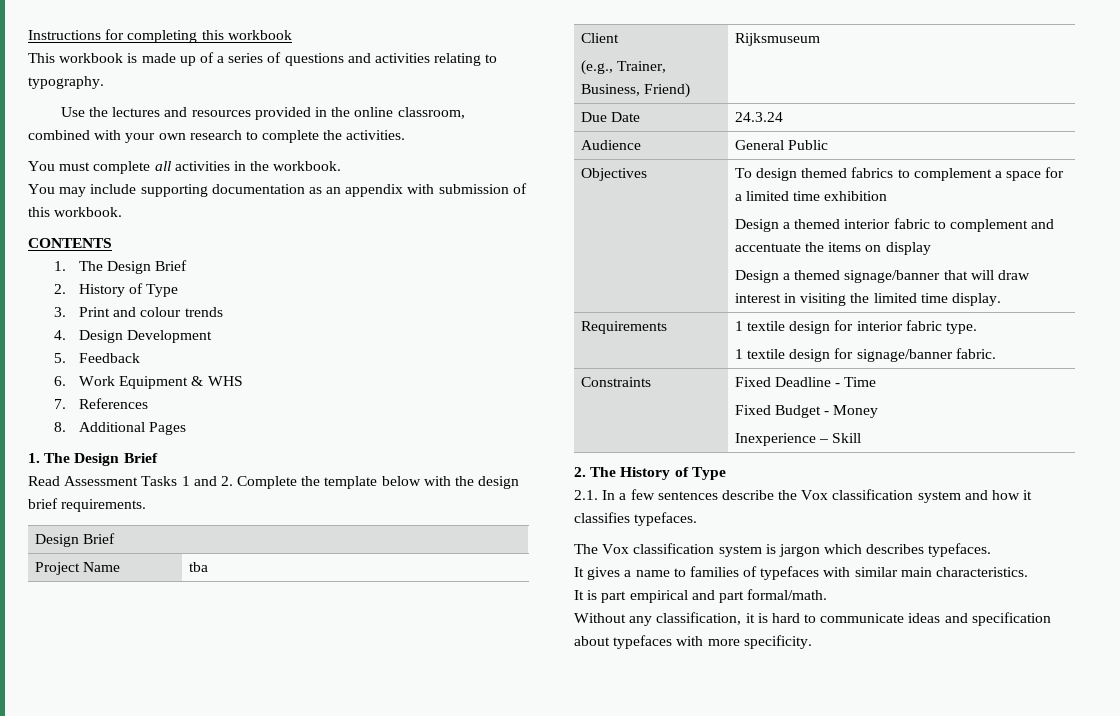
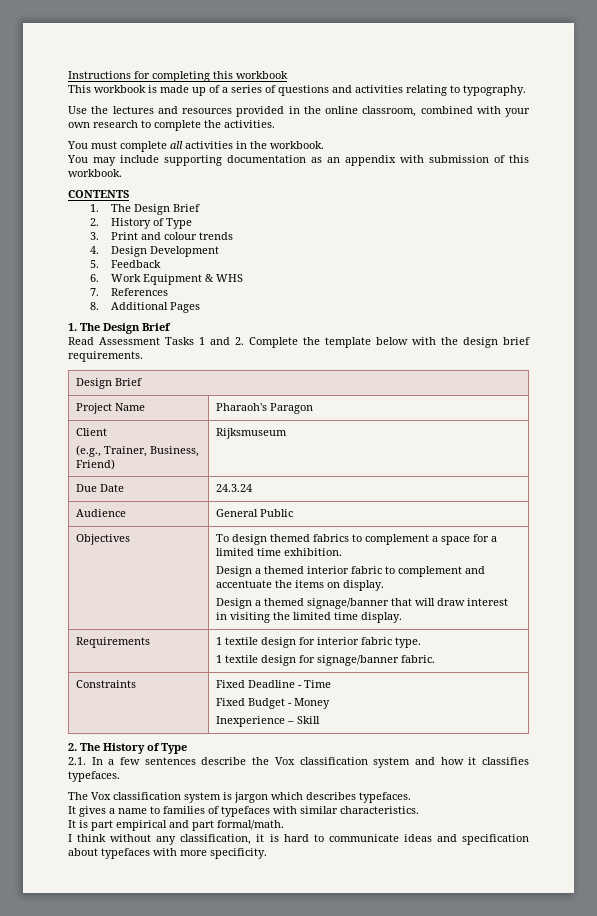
- Project Name | tba
+ Project Name | Pharaoh's Paragon
- To design themed fabrics to complement a space for a limited time exhibition
+ To design themed fabrics to complement a space for a limited time exhibition.
- Design a themed interior fabric to complement and accentuate the items on display
+ Design a themed interior fabric to complement and accentuate the items on display.
- It gives a name to families of typefaces with similar main characteristics.
+ It gives a name to families of typefaces with similar characteristics.
- Without any classification, it is hard to communicate ideas and specification about typefaces with more specificity.
+ I think without any classification, it is hard to communicate ideas and specification about typefaces with more specificity.

